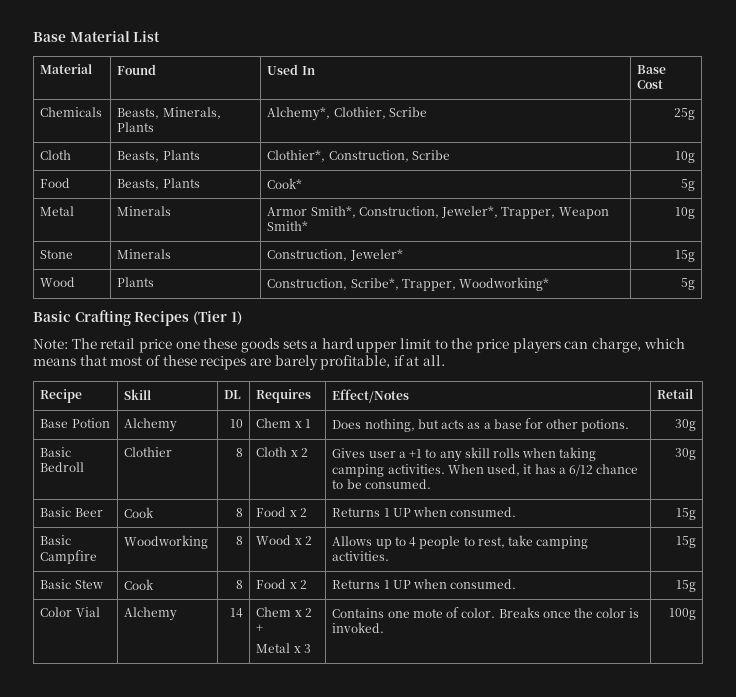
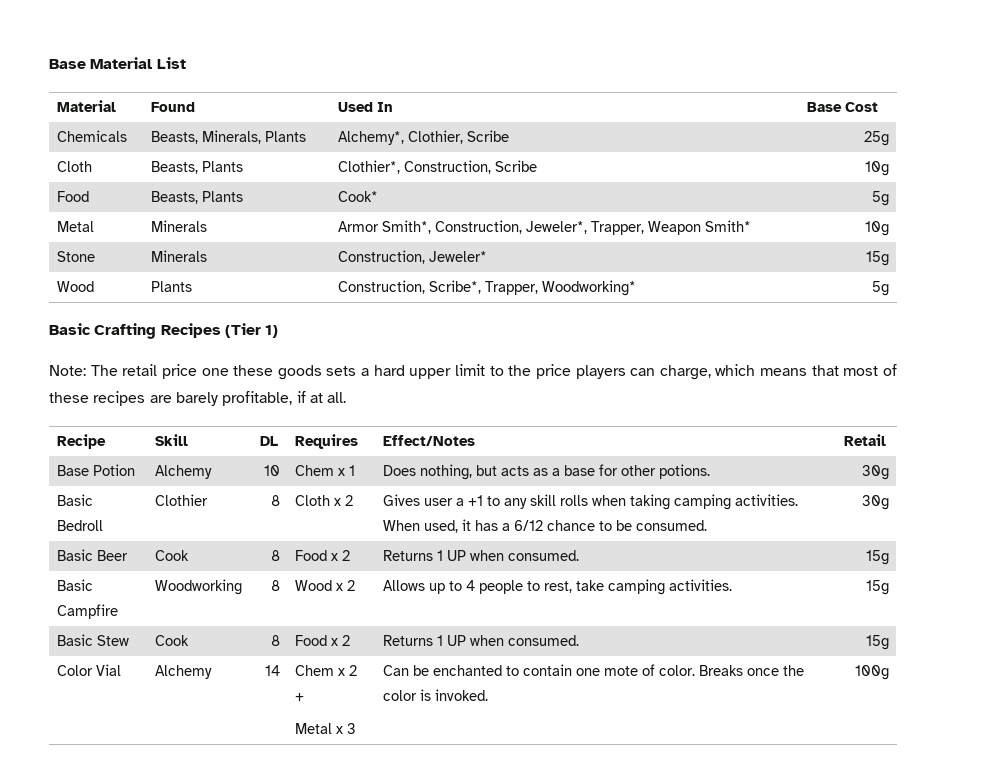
  Color Vial | Alchemy | 14 | Chem x 2 +
- Metal x 3 | Contains one mote of color. Breaks once the color is invoked. | 100g
+ Metal x 3 | Can be enchanted to contain one mote of color. Breaks once the color is invoked. | 100g

